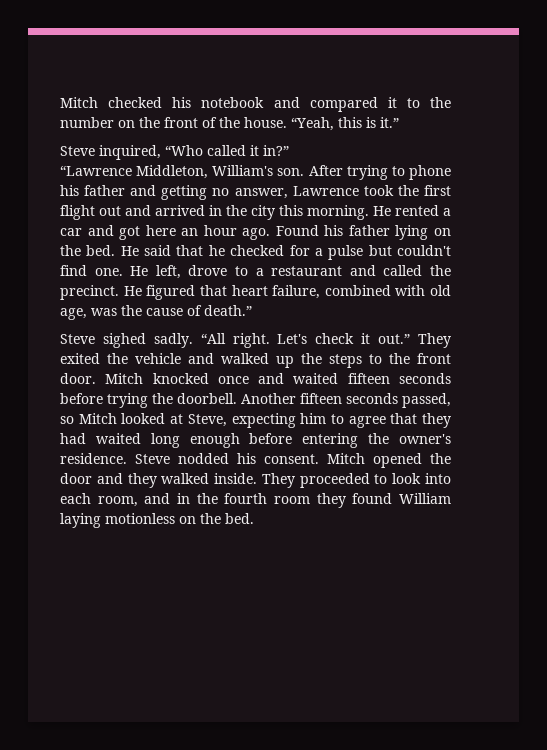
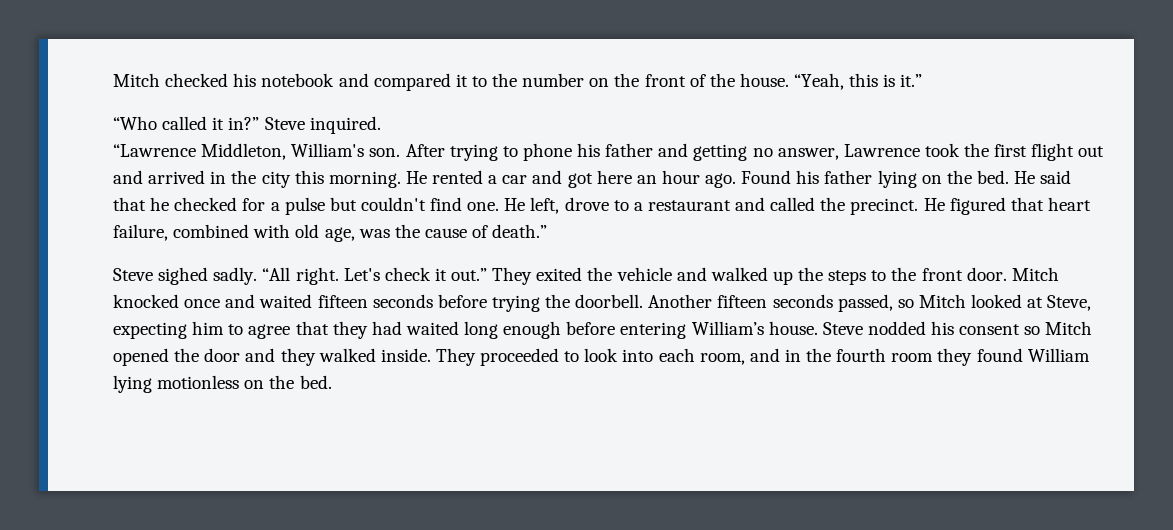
- Steve inquired, “Who called it in?”
+ “Who called it in?” Steve inquired.
- Another fifteen seconds passed, so Mitch looked at Steve, expecting him to agree that they had waited long enough before entering the owner's residence.
+ Another fifteen seconds passed, so Mitch looked at Steve, expecting him to agree that they had waited long enough before entering William’s house.
- Steve nodded his consent. Mitch opened the door and they walked inside.
+ Steve nodded his consent so Mitch opened the door and they walked inside.
- They proceeded to look into each room, and in the fourth room they found William laying motionless on the bed.
+ They proceeded to look into each room, and in the fourth room they found William lying motionless on the bed.

